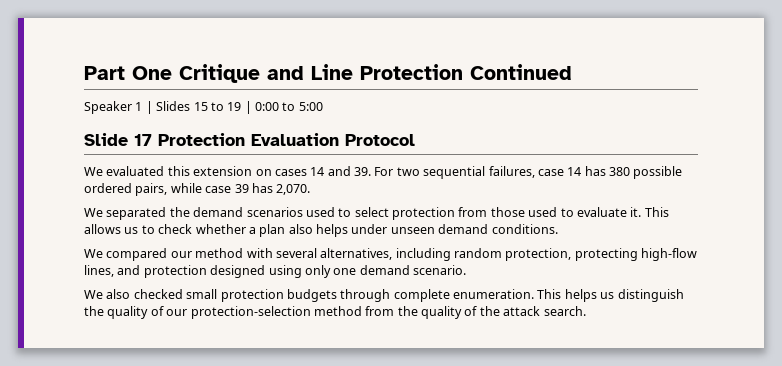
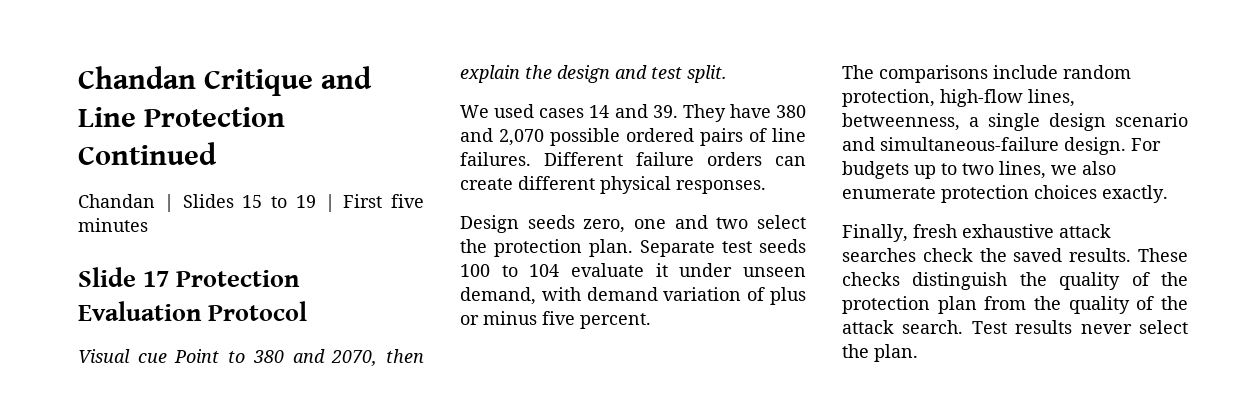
- Part One Critique and Line Protection Continued
+ Chandan Critique and Line Protection Continued
- Speaker 1 | Slides 15 to 19 | 0:00 to 5:00
+ Chandan | Slides 15 to 19 | First five minutes
- We evaluated this extension on cases 14 and 39. For two sequential failures, case 14 has 380 possible ordered pairs, while case 39 has 2,070.
- We separated the demand scenarios used to select protection from those used to evaluate it. This allows us to check whether a plan also helps under unseen demand conditions.
- We compared our method with several alternatives, including random protection, protecting high-flow lines, and protection designed using only one demand scenario.
- We also checked small protection budgets through complete enumeration. This helps us distinguish the quality of our protection-selection method from the quality of the attack search.
+ Visual cue Point to 380 and 2070, then explain the design and test split.
+ We used cases 14 and 39. They have 380 and 2,070 possible ordered pairs of line failures. Different failure orders can create different physical responses.
+ Design seeds zero, one and two select the protection plan. Separate test seeds 100 to 104 evaluate it under unseen demand, with demand variation of plus or minus five percent.
+ The comparisons include random protection, high-flow lines, betweenness, a single design scenario and simultaneous-failure design. For budgets up to two lines, we also enumerate protection choices exactly.
+ Finally, fresh exhaustive attack searches check the saved results. These checks distinguish the quality of the protection plan from the quality of the attack search.
+ Test results never select the plan.

